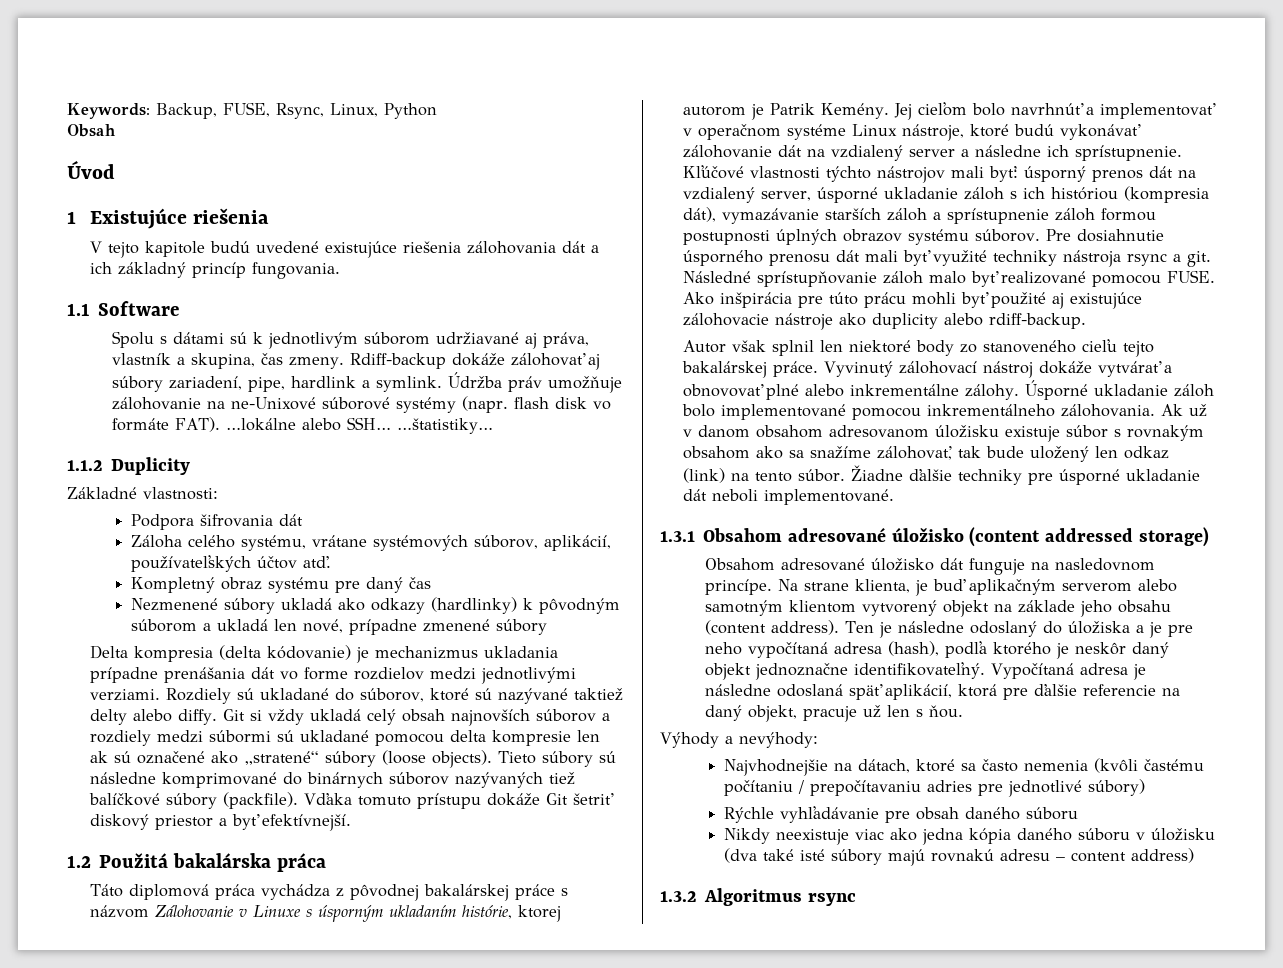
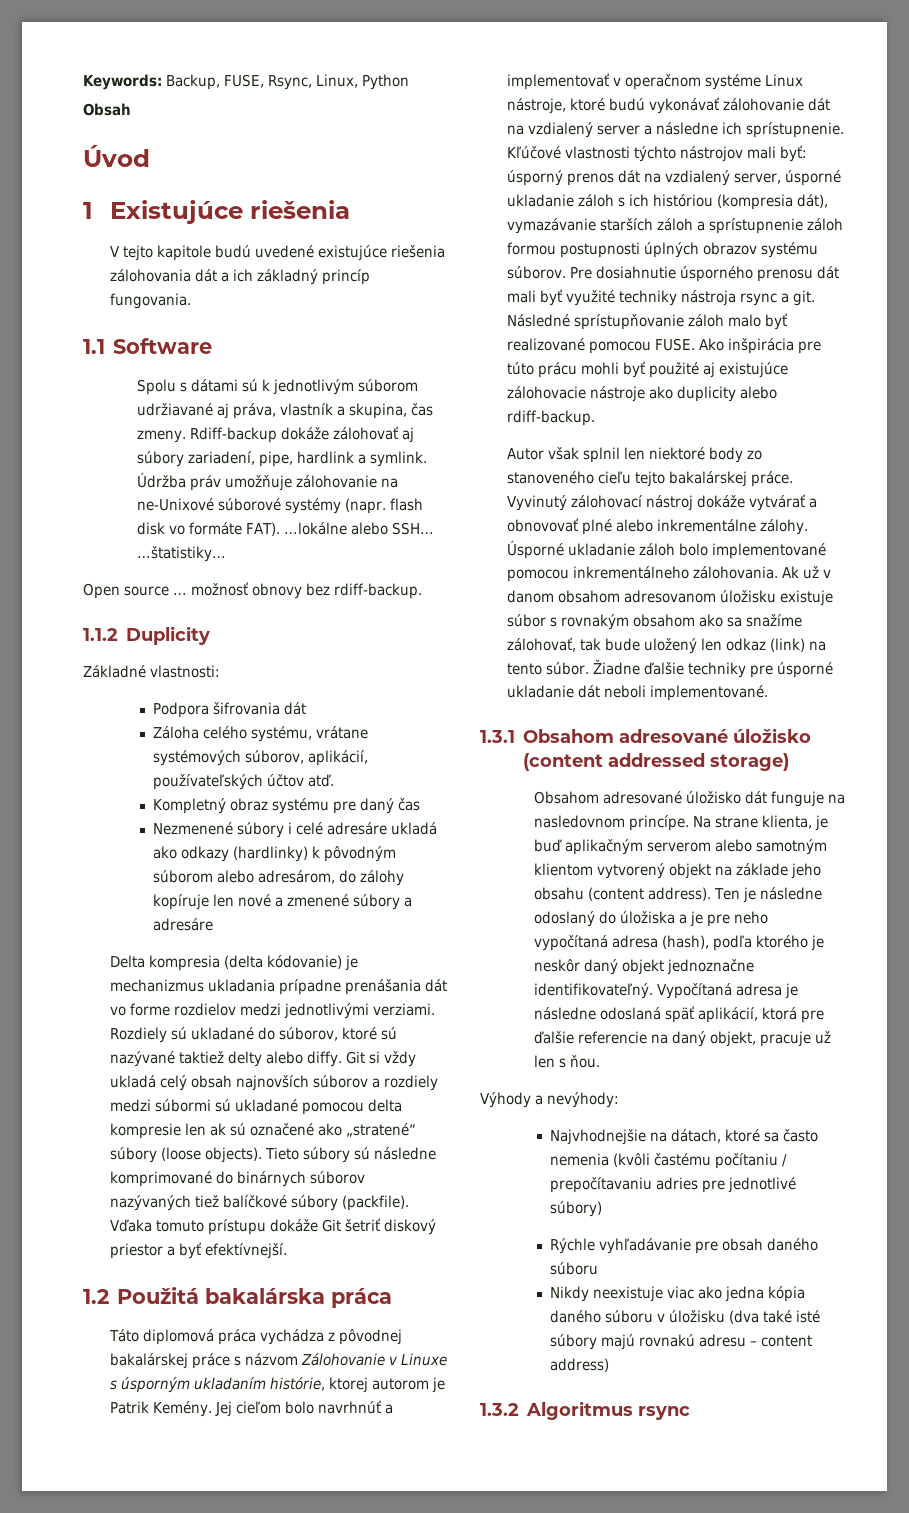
+ Open source … možnosť obnovy bez rdiff-backup.
- Nezmenené súbory ukladá ako odkazy (hardlinky) k pôvodným súborom a ukladá len nové, prípadne zmenené súbory
+ Nezmenené súbory i celé adresáre ukladá ako odkazy (hardlinky) k pôvodným súborom alebo adresárom, do zálohy kopíruje len nové a zmenené súbory a adresáre

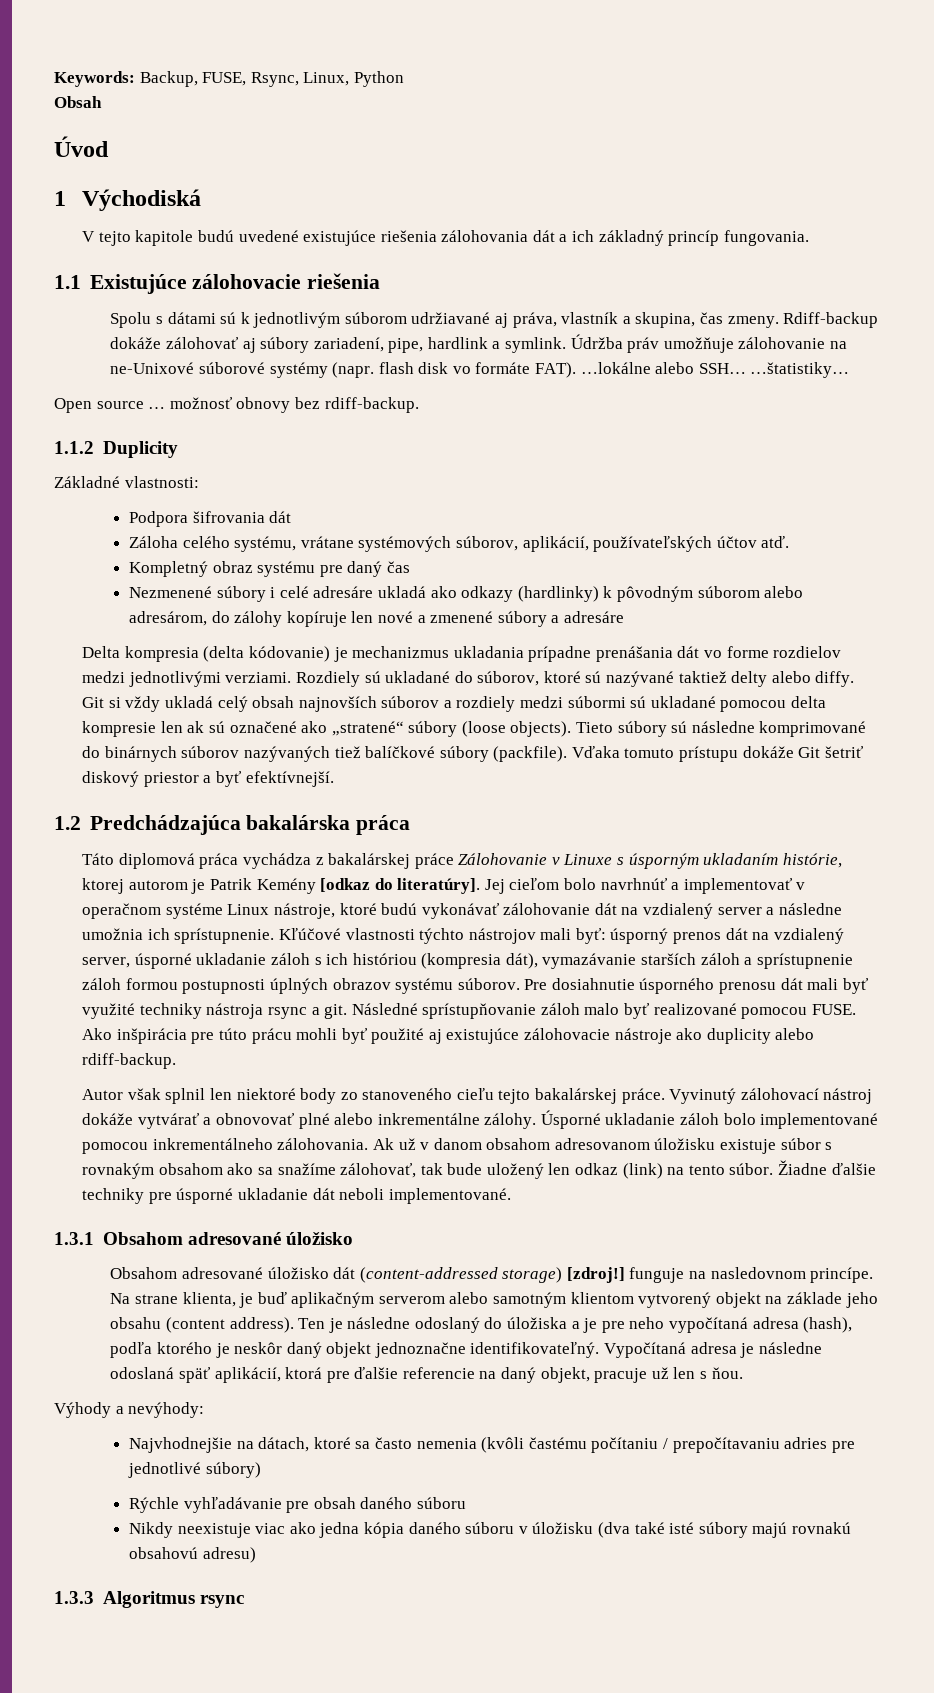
- 1 Existujúce riešenia
+ 1 Východiská
- 1.1 Software
+ 1.1 Existujúce zálohovacie riešenia
- 1.2 Použitá bakalárska práca
+ 1.2 Predchádzajúca bakalárska práca
- Táto diplomová práca vychádza z pôvodnej bakalárskej práce s názvom Zálohovanie v Linuxe s úsporným ukladaním histórie, ktorej autorom je Patrik Kemény.
+ Táto diplomová práca vychádza z bakalárskej práce Zálohovanie v Linuxe s úsporným ukladaním histórie, ktorej autorom je Patrik Kemény [odkaz do literatúry].
- Jej cieľom bolo navrhnúť a implementovať v operačnom systéme Linux nástroje, ktoré budú vykonávať zálohovanie dát na vzdialený server a následne ich sprístupnenie.
+ Jej cieľom bolo navrhnúť a implementovať v operačnom systéme Linux nástroje, ktoré budú vykonávať zálohovanie dát na vzdialený server a následne umožnia ich sprístupnenie.
- 1.3.1 Obsahom adresované úložisko (content addressed storage)
+ 1.3.1 Obsahom adresované úložisko
- Obsahom adresované úložisko dát funguje na nasledovnom princípe.
+ Obsahom adresované úložisko dát (content-addressed storage) [zdroj!] funguje na nasledovnom princípe.
- Nikdy neexistuje viac ako jedna kópia daného súboru v úložisku (dva také isté súbory majú rovnakú adresu – content address)
- 1.3.2 Algoritmus rsync
+ Nikdy neexistuje viac ako jedna kópia daného súboru v úložisku (dva také isté súbory majú rovnakú obsahovú adresu)
+ 1.3.3 Algoritmus rsync

